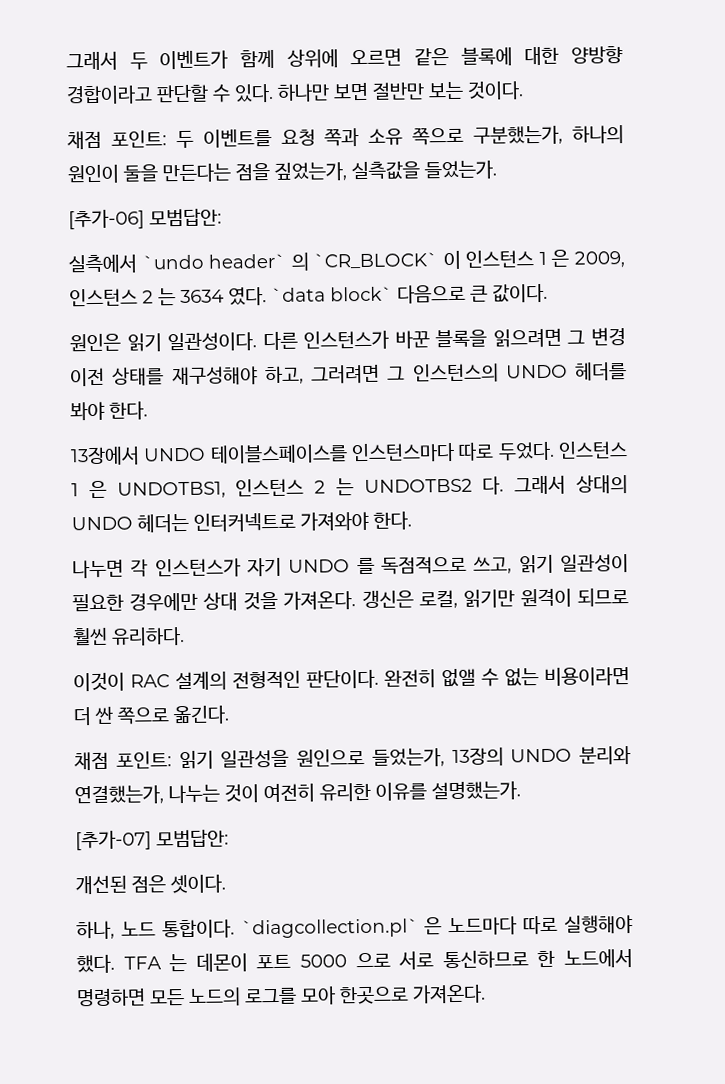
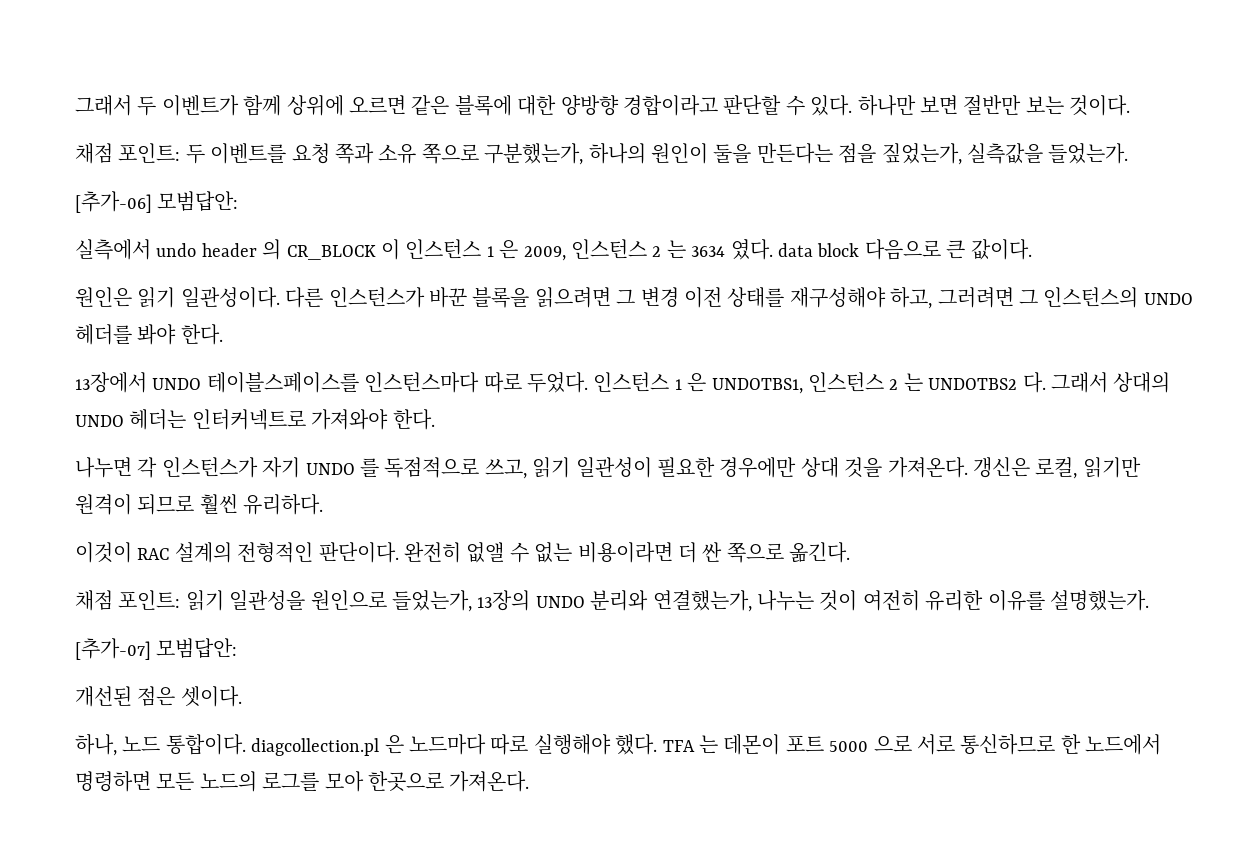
- 실측에서 `undo header` 의 `CR_BLOCK` 이 인스턴스 1 은 2009, 인스턴스 2 는 3634 였다. `data block` 다음으로 큰 값이다.
+ 실측에서 undo header 의 CR_BLOCK 이 인스턴스 1 은 2009, 인스턴스 2 는 3634 였다. data block 다음으로 큰 값이다.
- 하나, 노드 통합이다. `diagcollection.pl` 은 노드마다 따로 실행해야 했다.
+ 하나, 노드 통합이다. diagcollection.pl 은 노드마다 따로 실행해야 했다.

